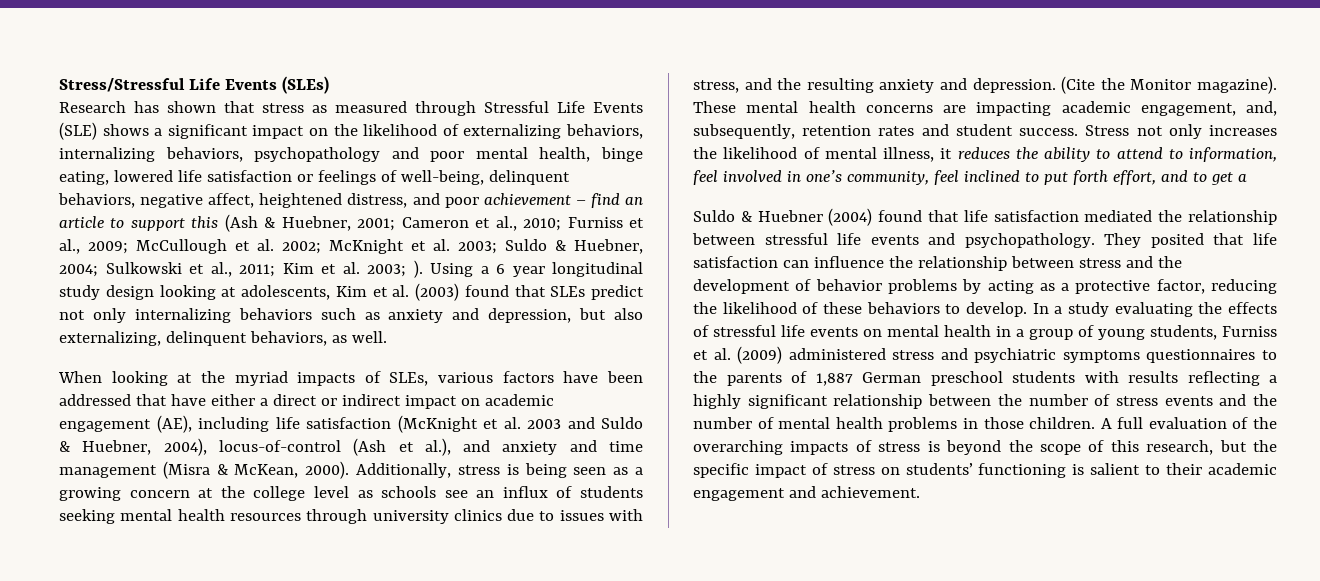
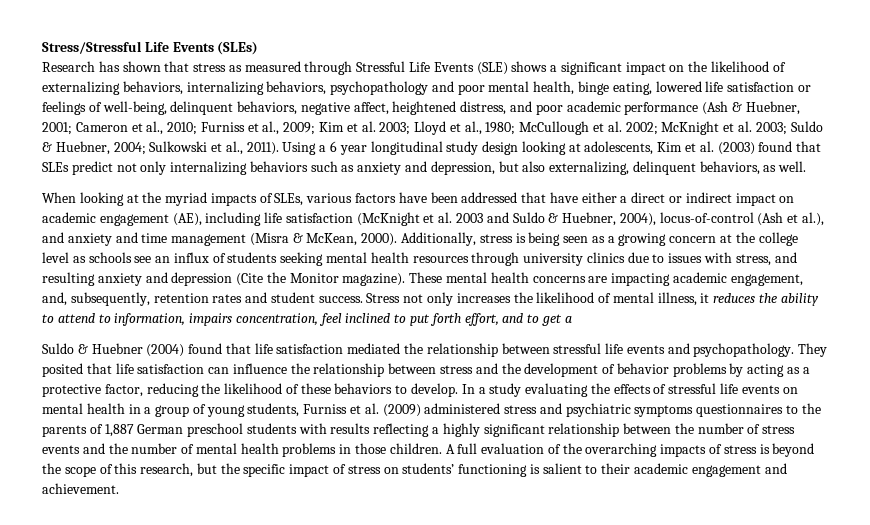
- Research has shown that stress as measured through Stressful Life Events (SLE) shows a significant impact on the likelihood of externalizing behaviors, internalizing behaviors, psychopathology and poor mental health, binge eating, lowered life satisfaction or feelings of well-being, delinquent behaviors, negative affect, heightened distress, and poor achievement – find an article to support this (Ash & Huebner, 2001;
+ Research has shown that stress as measured through Stressful Life Events (SLE) shows a significant impact on the likelihood of externalizing behaviors, internalizing behaviors, psychopathology and poor mental health, binge eating, lowered life satisfaction or feelings of well-being, delinquent behaviors, negative affect, heightened distress, and poor academic performance (Ash & Huebner, 2001;
+ Kim et al. 2003; Lloyd et al., 1980;
- Sulkowski et al., 2011; Kim et al. 2003; ).
+ Sulkowski et al., 2011).
- Additionally, stress is being seen as a growing concern at the college level as schools see an influx of students seeking mental health resources through university clinics due to issues with stress, and the resulting anxiety and depression. (Cite the Monitor magazine).
+ Additionally, stress is being seen as a growing concern at the college level as schools see an influx of students seeking mental health resources through university clinics due to issues with stress, and resulting anxiety and depression (Cite the Monitor magazine).
- Stress not only increases the likelihood of mental illness, it reduces the ability to attend to information, feel involved in one’s community, feel inclined to put forth effort, and to get a
+ Stress not only increases the likelihood of mental illness, it reduces the ability to attend to information, impairs concentration, feel inclined to put forth effort, and to get a

